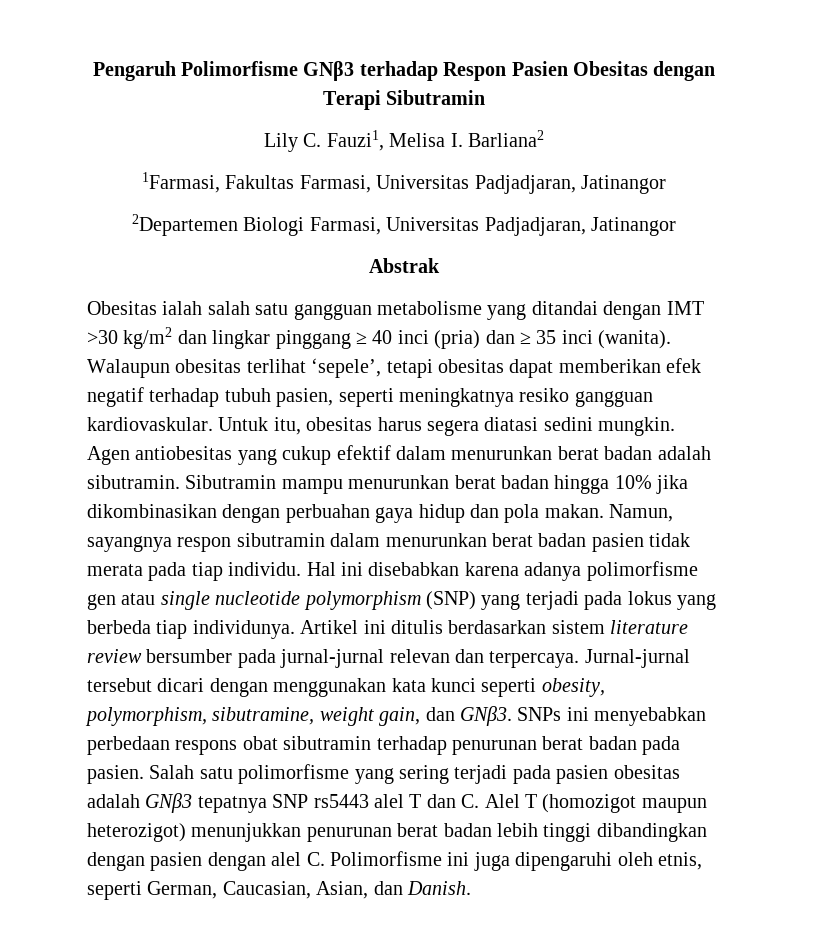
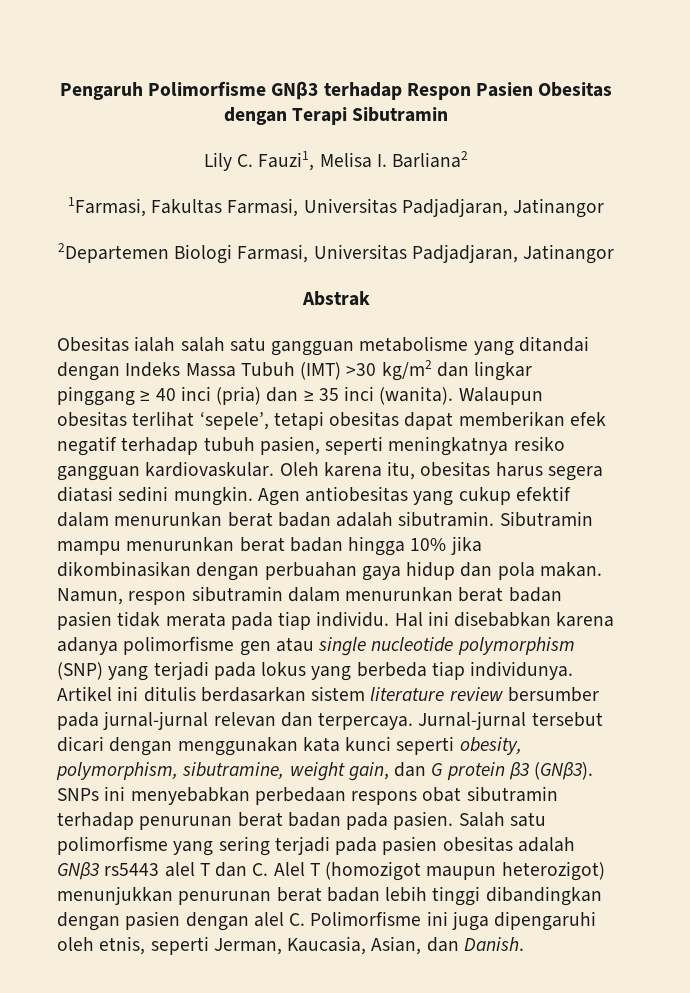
- Obesitas ialah salah satu gangguan metabolisme yang ditandai dengan IMT >30 kg/m2 dan lingkar pinggang ≥ 40 inci (pria) dan ≥ 35 inci (wanita).
+ Obesitas ialah salah satu gangguan metabolisme yang ditandai dengan Indeks Massa Tubuh (IMT) >30 kg/m2 dan lingkar pinggang ≥ 40 inci (pria) dan ≥ 35 inci (wanita).
- Untuk itu, obesitas harus segera diatasi sedini mungkin.
+ Oleh karena itu, obesitas harus segera diatasi sedini mungkin.
- Namun, sayangnya respon sibutramin dalam menurunkan berat badan pasien tidak merata pada tiap individu.
+ Namun, respon sibutramin dalam menurunkan berat badan pasien tidak merata pada tiap individu.
- Jurnal-jurnal tersebut dicari dengan menggunakan kata kunci seperti obesity, polymorphism, sibutramine, weight gain, dan GNβ3.
+ Jurnal-jurnal tersebut dicari dengan menggunakan kata kunci seperti obesity, polymorphism, sibutramine, weight gain, dan G protein β3 (GNβ3).
- Salah satu polimorfisme yang sering terjadi pada pasien obesitas adalah GNβ3 tepatnya SNP rs5443 alel T dan C. Alel T (homozigot maupun heterozigot) menunjukkan penurunan berat badan lebih tinggi dibandingkan dengan pasien dengan alel C. Polimorfisme ini juga dipengaruhi oleh etnis, seperti German, Caucasian, Asian, dan Danish.
+ Salah satu polimorfisme yang sering terjadi pada pasien obesitas adalah GNβ3 rs5443 alel T dan C. Alel T (homozigot maupun heterozigot) menunjukkan penurunan berat badan lebih tinggi dibandingkan dengan pasien dengan alel C. Polimorfisme ini juga dipengaruhi oleh etnis, seperti Jerman, Kaucasia, Asian, dan Danish.

